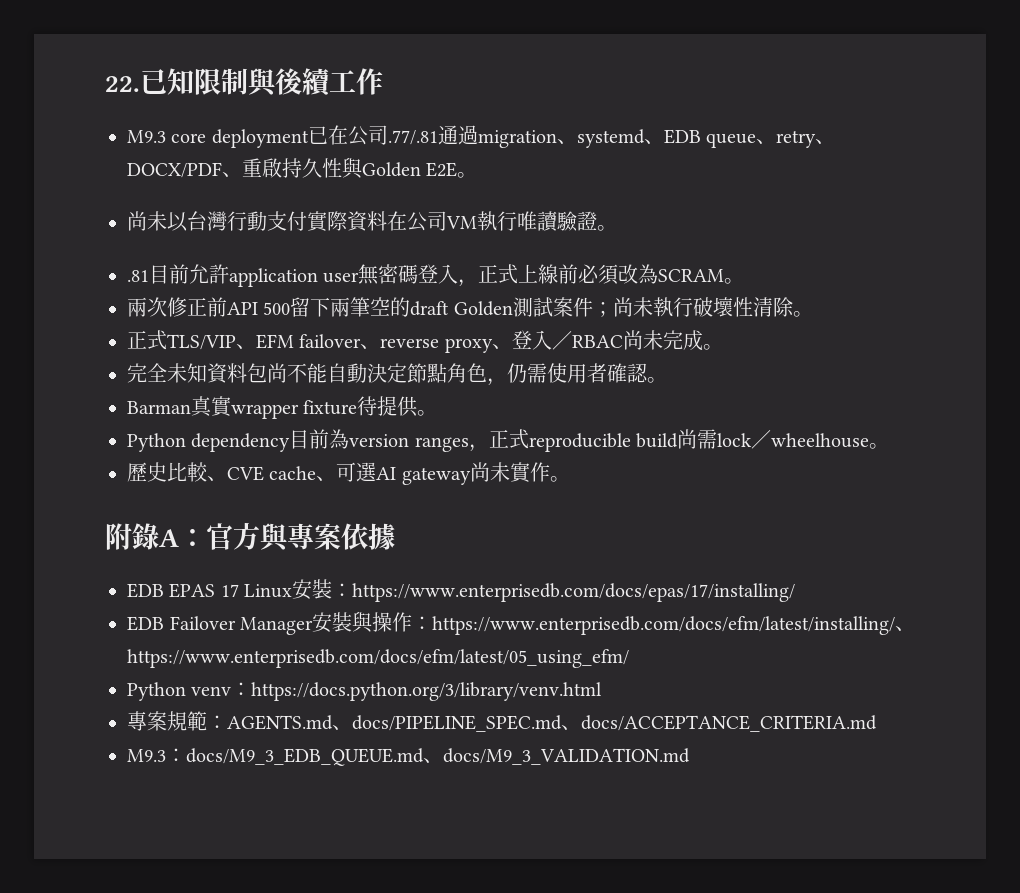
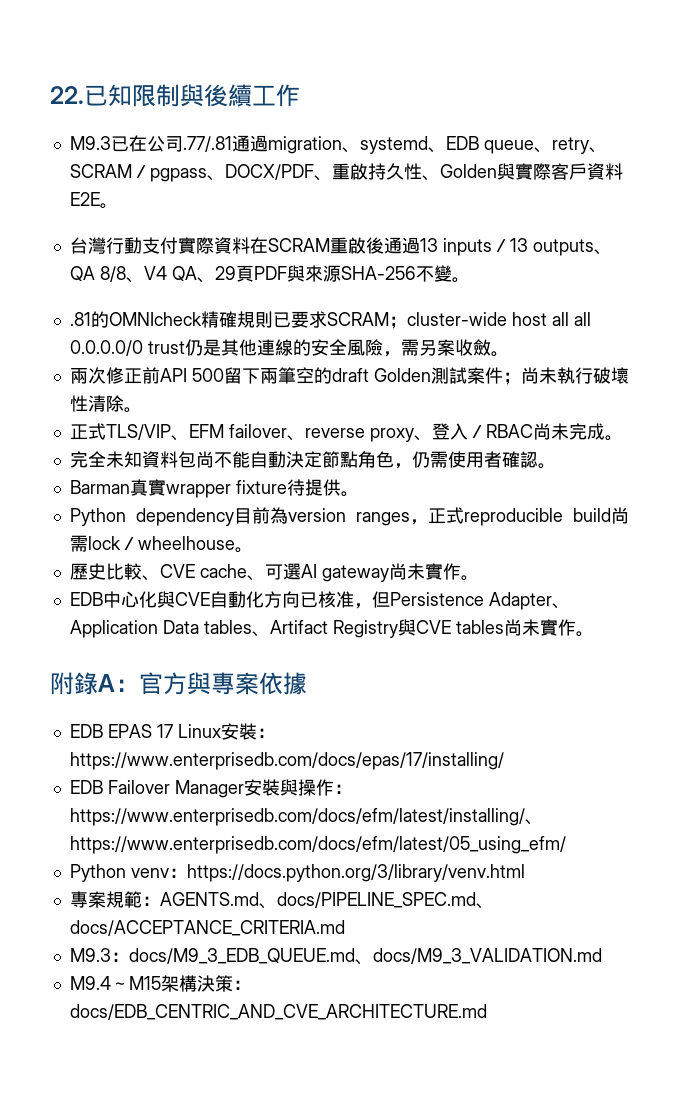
- M9.3 core deployment已在公司.77/.81通過migration、systemd、EDB queue、retry、DOCX/PDF、重啟持久性與Golden E2E。
+ M9.3已在公司.77/.81通過migration、systemd、EDB queue、retry、SCRAM／pgpass、DOCX/PDF、重啟持久性、Golden與實際客戶資料E2E。
- 尚未以台灣行動支付實際資料在公司VM執行唯讀驗證。
- .81目前允許application user無密碼登入，正式上線前必須改為SCRAM。
+ 台灣行動支付實際資料在SCRAM重啟後通過13 inputs／13 outputs、QA 8/8、V4 QA、29頁PDF與來源SHA-256不變。
+ .81的OMNIcheck精確規則已要求SCRAM；cluster-wide host all all 0.0.0.0/0 trust仍是其他連線的安全風險，需另案收斂。
+ EDB中心化與CVE自動化方向已核准，但Persistence Adapter、Application Data tables、Artifact Registry與CVE tables尚未實作。
+ M9.4～M15架構決策：docs/EDB_CENTRIC_AND_CVE_ARCHITECTURE.md

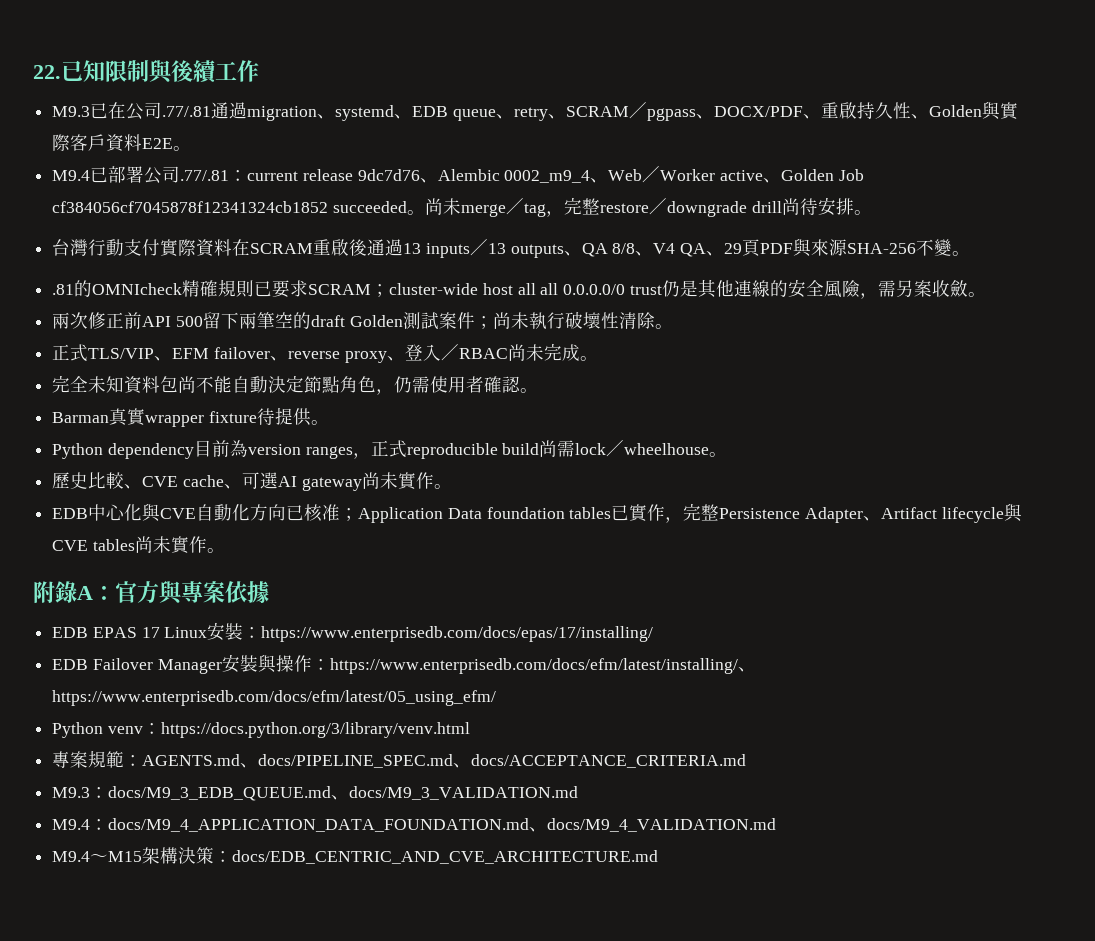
+ M9.4已部署公司.77/.81：current release 9dc7d76、Alembic 0002_m9_4、Web／Worker active、Golden Job cf384056cf7045878f12341324cb1852 succeeded。尚未merge／tag，完整restore／downgrade drill尚待安排。
- EDB中心化與CVE自動化方向已核准，但Persistence Adapter、Application Data tables、Artifact Registry與CVE tables尚未實作。
+ EDB中心化與CVE自動化方向已核准；Application Data foundation tables已實作，完整Persistence Adapter、Artifact lifecycle與CVE tables尚未實作。
+ M9.4：docs/M9_4_APPLICATION_DATA_FOUNDATION.md、docs/M9_4_VALIDATION.md

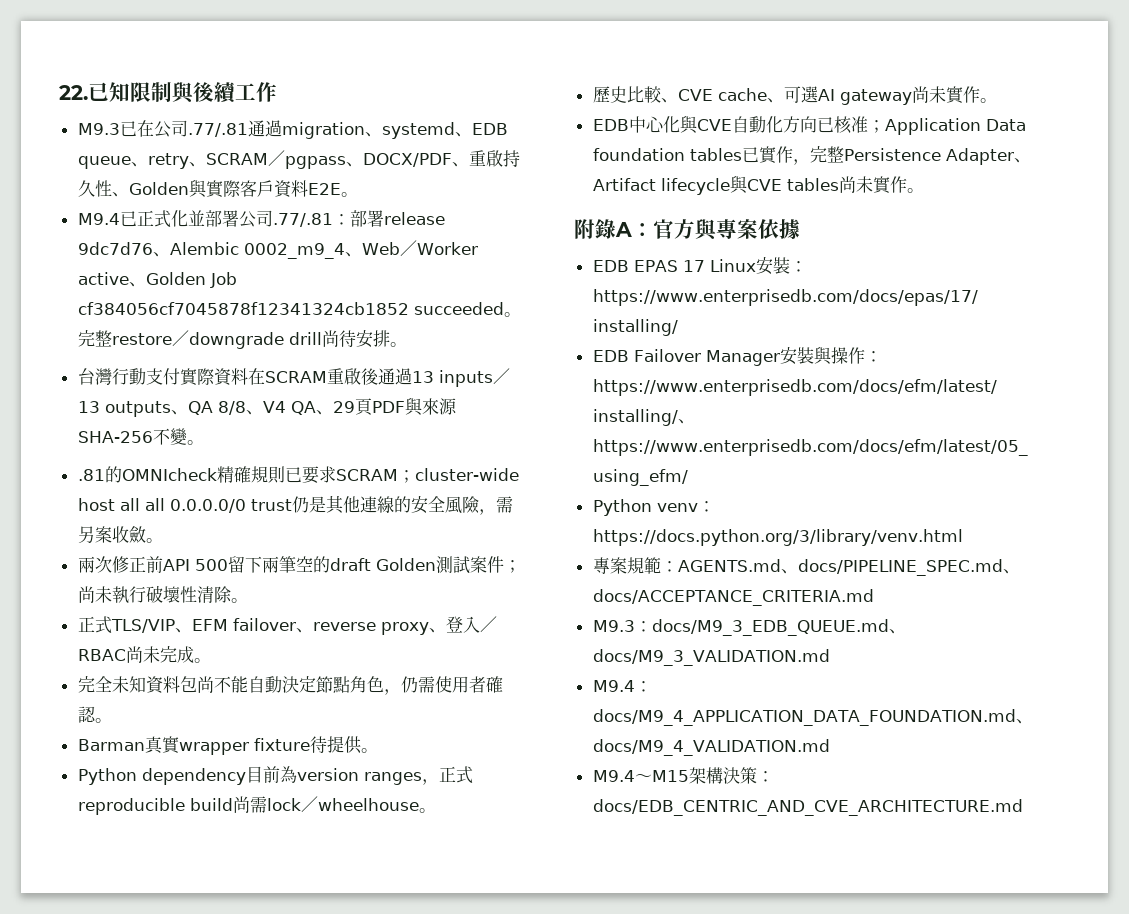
- M9.4已部署公司.77/.81：current release 9dc7d76、Alembic 0002_m9_4、Web／Worker active、Golden Job cf384056cf7045878f12341324cb1852 succeeded。
+ M9.4已正式化並部署公司.77/.81：部署release 9dc7d76、Alembic 0002_m9_4、Web／Worker active、Golden Job cf384056cf7045878f12341324cb1852 succeeded。
- 尚未merge／tag，完整restore／downgrade drill尚待安排。
+ 完整restore／downgrade drill尚待安排。

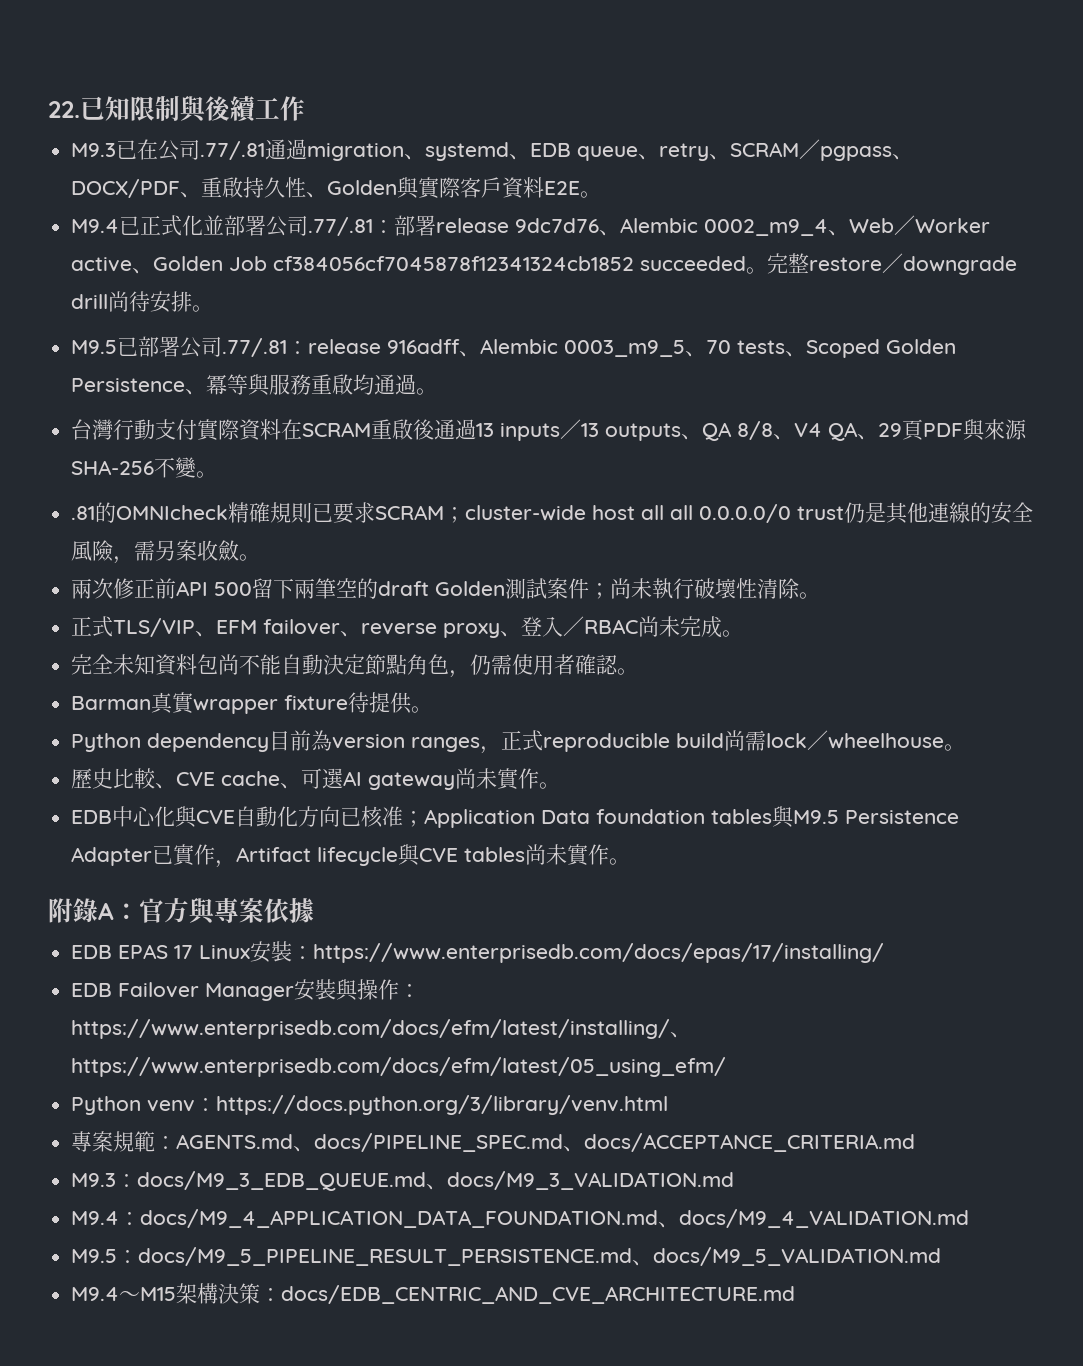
+ M9.5已部署公司.77/.81：release 916adff、Alembic 0003_m9_5、70 tests、Scoped Golden Persistence、冪等與服務重啟均通過。
- EDB中心化與CVE自動化方向已核准；Application Data foundation tables已實作，完整Persistence Adapter、Artifact lifecycle與CVE tables尚未實作。
+ EDB中心化與CVE自動化方向已核准；Application Data foundation tables與M9.5 Persistence Adapter已實作，Artifact lifecycle與CVE tables尚未實作。
+ M9.5：docs/M9_5_PIPELINE_RESULT_PERSISTENCE.md、docs/M9_5_VALIDATION.md

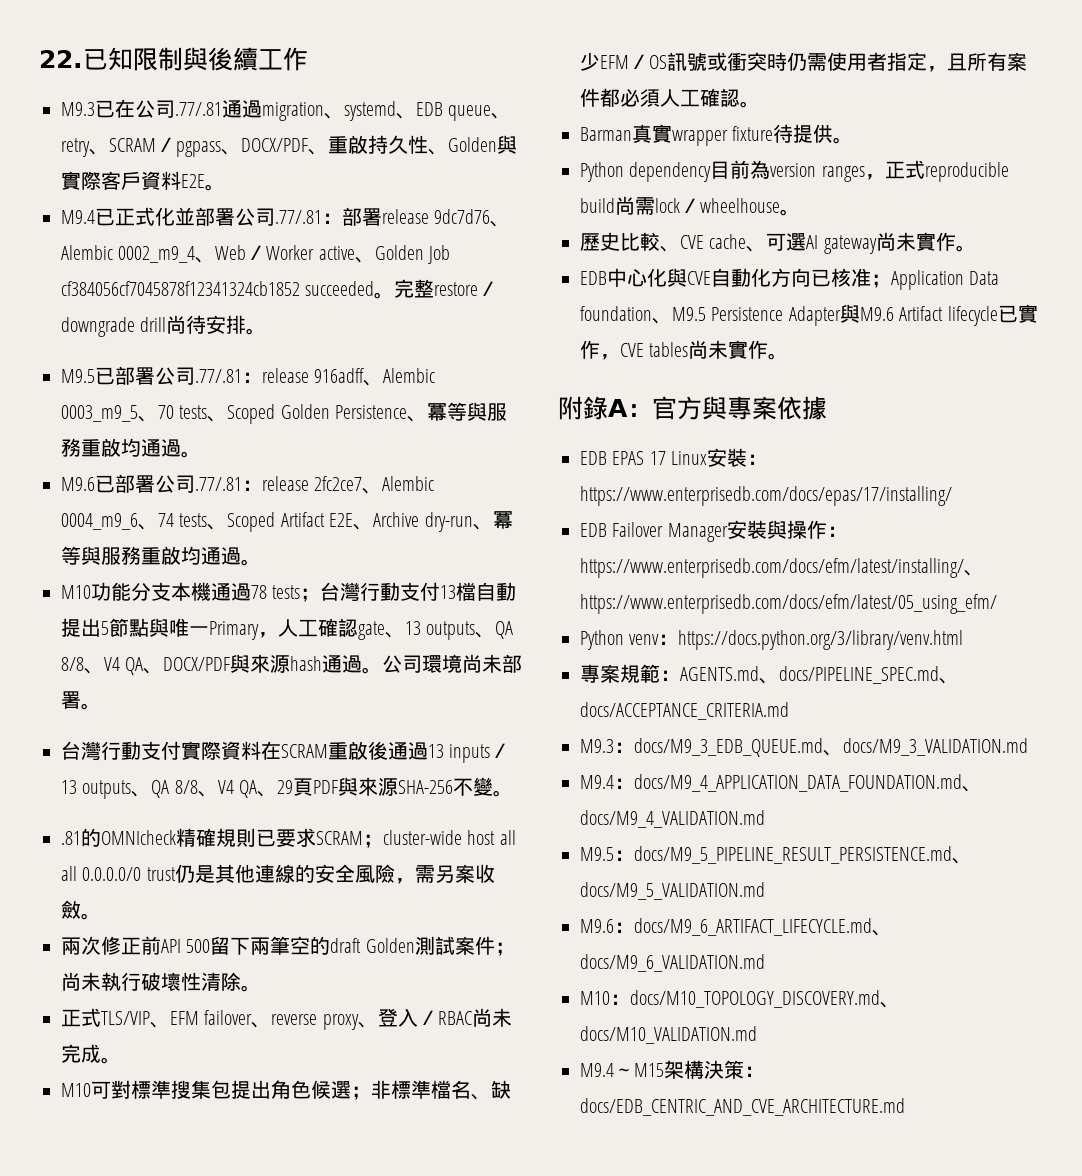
+ M9.6已部署公司.77/.81：release 2fc2ce7、Alembic 0004_m9_6、74 tests、Scoped Artifact E2E、Archive dry-run、冪等與服務重啟均通過。
+ M10功能分支本機通過78 tests；台灣行動支付13檔自動提出5節點與唯一Primary，人工確認gate、13 outputs、QA 8/8、V4 QA、DOCX/PDF與來源hash通過。公司環境尚未部署。
- 完全未知資料包尚不能自動決定節點角色，仍需使用者確認。
+ M10可對標準搜集包提出角色候選；非標準檔名、缺少EFM／OS訊號或衝突時仍需使用者指定，且所有案件都必須人工確認。
- EDB中心化與CVE自動化方向已核准；Application Data foundation tables與M9.5 Persistence Adapter已實作，Artifact lifecycle與CVE tables尚未實作。
+ EDB中心化與CVE自動化方向已核准；Application Data foundation、M9.5 Persistence Adapter與M9.6 Artifact lifecycle已實作，CVE tables尚未實作。
+ M9.6：docs/M9_6_ARTIFACT_LIFECYCLE.md、docs/M9_6_VALIDATION.md
+ M10：docs/M10_TOPOLOGY_DISCOVERY.md、docs/M10_VALIDATION.md

